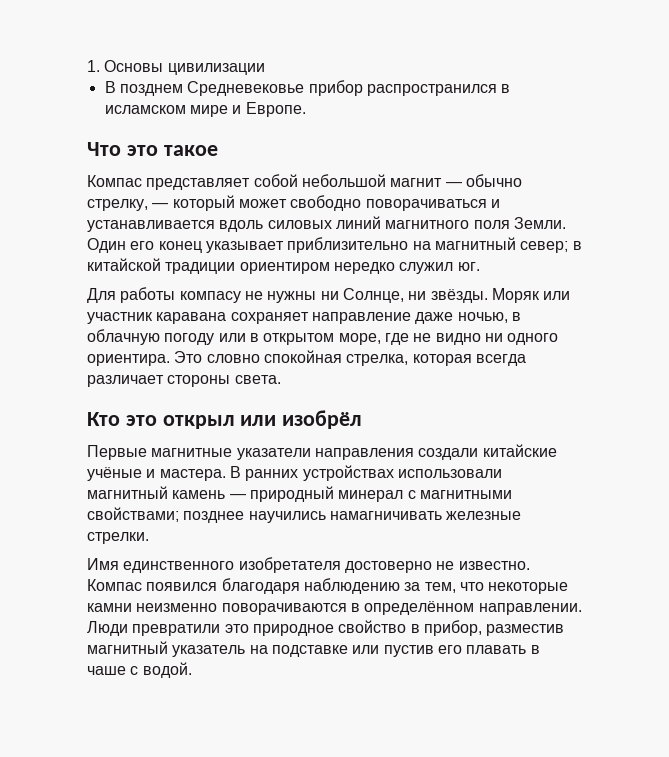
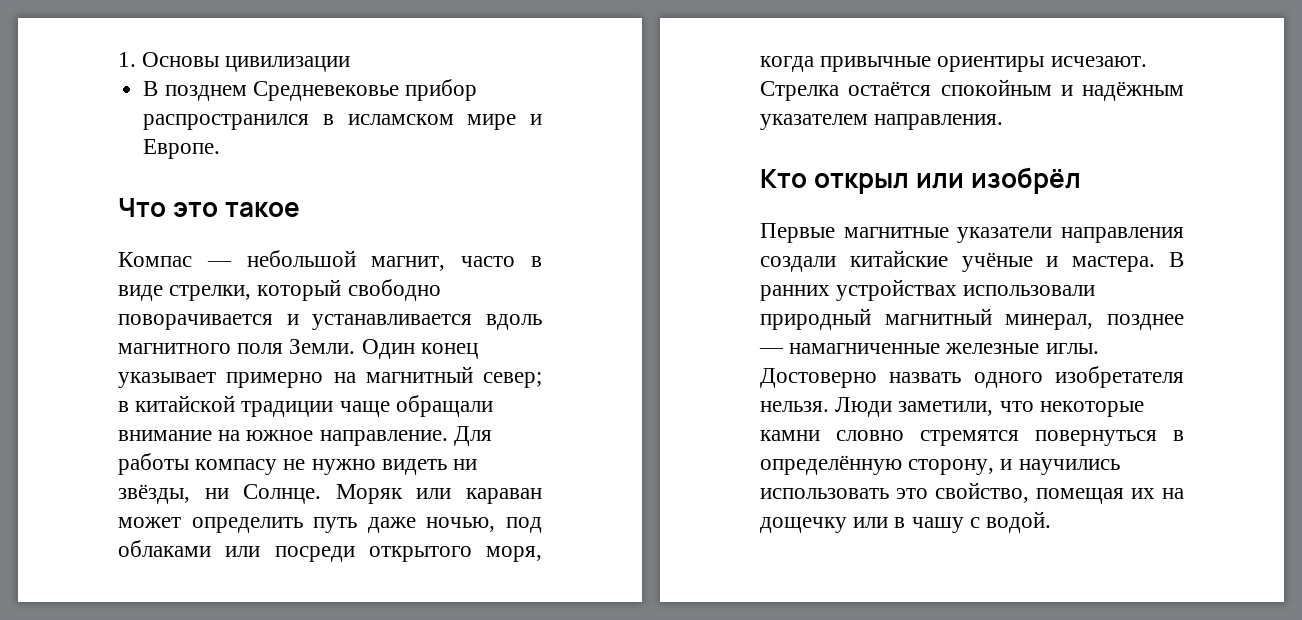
- Компас представляет собой небольшой магнит — обычно стрелку, — который может свободно поворачиваться и устанавливается вдоль силовых линий магнитного поля Земли.
+ Компас — небольшой магнит, часто в виде стрелки, который свободно поворачивается и устанавливается вдоль магнитного поля Земли.
- Один его конец указывает приблизительно на магнитный север; в китайской традиции ориентиром нередко служил юг.
- Для работы компасу не нужны ни Солнце, ни звёзды. Моряк или участник каравана сохраняет направление даже ночью, в облачную погоду или в открытом море, где не видно ни одного ориентира. Это словно спокойная стрелка, которая всегда различает стороны света.
+ Один конец указывает примерно на магнитный север; в китайской традиции чаще обращали внимание на южное направление. Для работы компасу не нужно видеть ни звёзды, ни Солнце. Моряк или караван может определить путь даже ночью, под облаками или посреди открытого моря, когда привычные ориентиры исчезают. Стрелка остаётся спокойным и надёжным указателем направления.
- Кто это открыл или изобрёл
+ Кто открыл или изобрёл
- В ранних устройствах использовали магнитный камень — природный минерал с магнитными свойствами; позднее научились намагничивать железные стрелки.
- Имя единственного изобретателя достоверно не известно. Компас появился благодаря наблюдению за тем, что некоторые камни неизменно поворачиваются в определённом направлении. Люди превратили это природное свойство в прибор, разместив магнитный указатель на подставке или пустив его плавать в чаше с водой.
+ В ранних устройствах использовали природный магнитный минерал, позднее — намагниченные железные иглы. Достоверно назвать одного изобретателя нельзя. Люди заметили, что некоторые камни словно стремятся повернуться в определённую сторону, и научились использовать это свойство, помещая их на дощечку или в чашу с водой.

